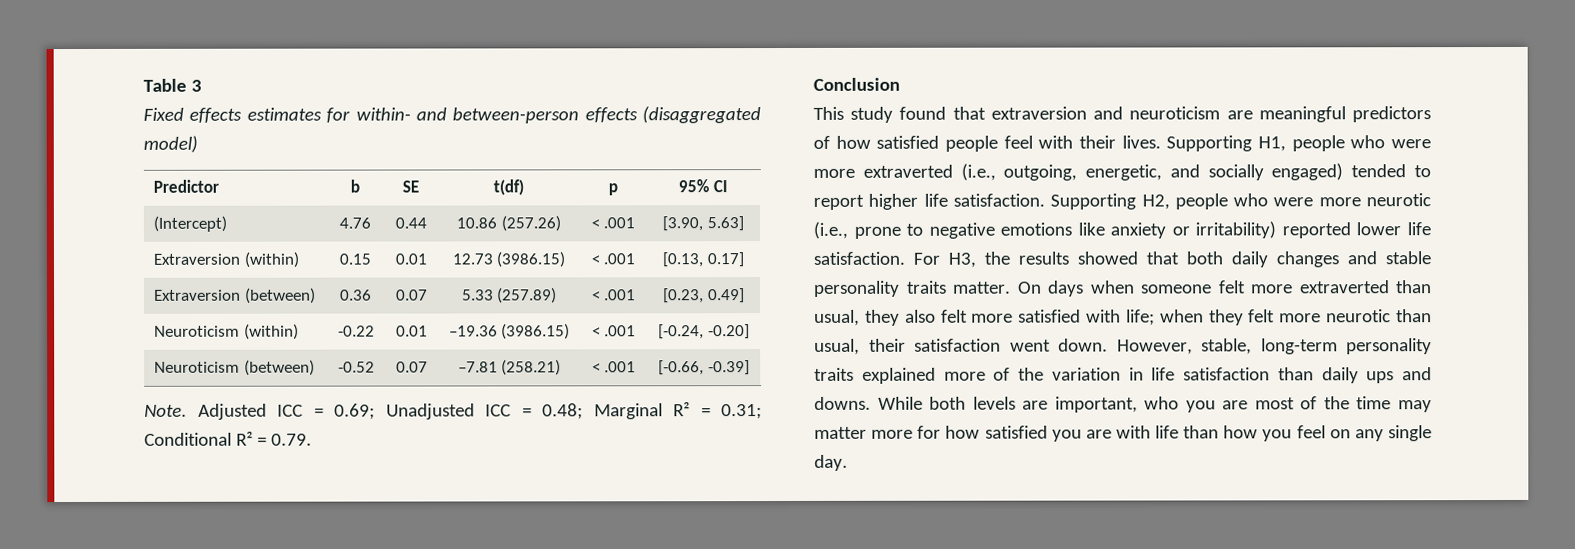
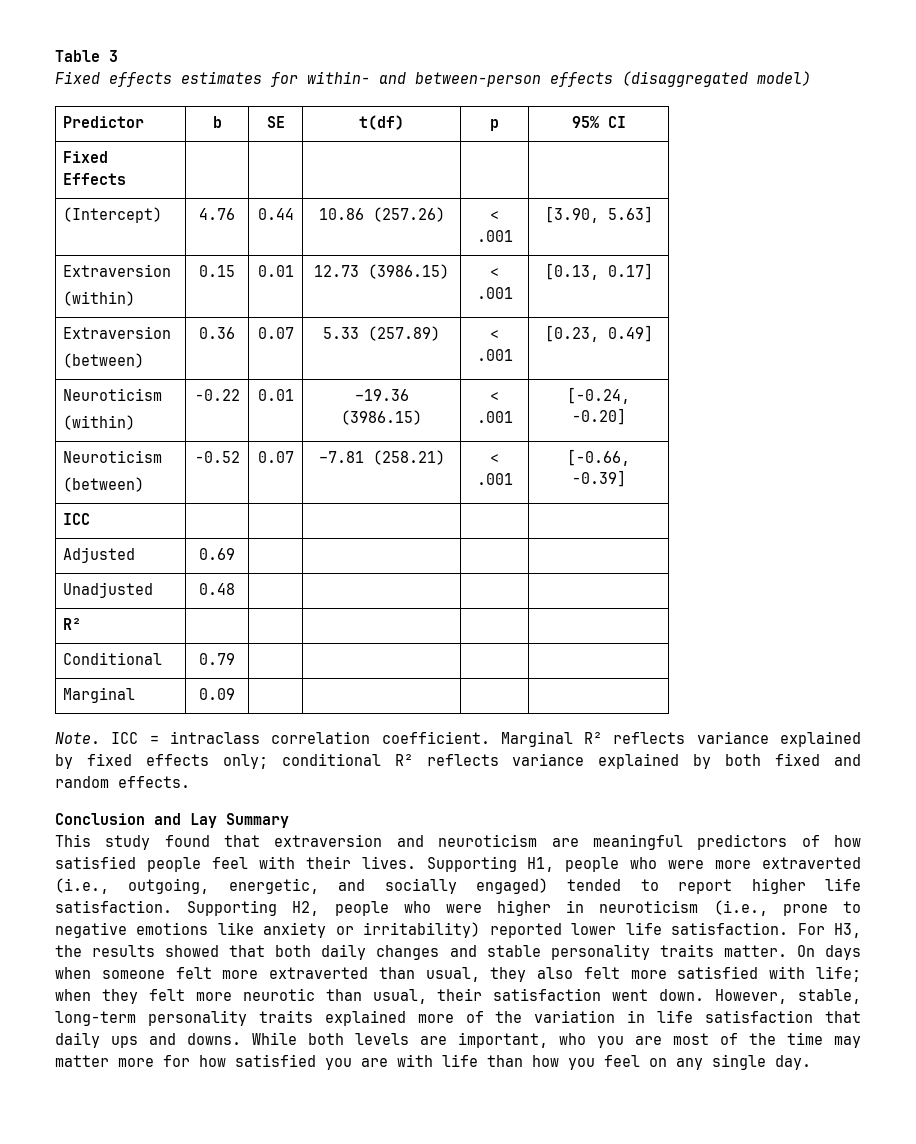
+ Fixed Effects | | | | |
  (Intercept) | 4.76 | 0.44 | 10.86 (257.26) | < .001 | [3.90, 5.63]
- Extraversion (within) | 0.15 | 0.01 | 12.73 (3986.15) | < .001 | [0.13, 0.17]
- Extraversion (between) | 0.36 | 0.07 | 5.33 (257.89) | < .001 | [0.23, 0.49]
- Neuroticism (within) | -0.22 | 0.01 | –19.36 (3986.15) | < .001 | [-0.24, -0.20]
- Neuroticism (between) | -0.52 | 0.07 | –7.81 (258.21) | < .001 | [-0.66, -0.39]
+ Extraversion
+ (within) | 0.15 | 0.01 | 12.73 (3986.15) | < .001 | [0.13, 0.17]
+ Extraversion
+ (between) | 0.36 | 0.07 | 5.33 (257.89) | < .001 | [0.23, 0.49]
+ Neuroticism
+ (within) | -0.22 | 0.01 | –19.36 (3986.15) | < .001 | [-0.24, -0.20]
+ Neuroticism
+ (between) | -0.52 | 0.07 | –7.81 (258.21) | < .001 | [-0.66, -0.39]
+ ICC | | | | |
+ Adjusted | 0.69 | | | |
+ Unadjusted | 0.48 | | | |
+ R² | | | | |
+ Conditional | 0.79 | | | |
+ Marginal | 0.09 | | | |
- Adjusted ICC = 0.69; Unadjusted ICC = 0.48; Marginal R² = 0.31; Conditional R² = 0.79.
- Conclusion
+ ICC = intraclass correlation coefficient. Marginal R² reflects variance explained by fixed effects only; conditional R² reflects variance explained by both fixed and random effects.
+ Conclusion and Lay Summary
- Supporting H2, people who were more neurotic (i.e., prone to negative emotions like anxiety or irritability) reported lower life satisfaction.
+ Supporting H2, people who were higher in neuroticism (i.e., prone to negative emotions like anxiety or irritability) reported lower life satisfaction.
- However, stable, long-term personality traits explained more of the variation in life satisfaction than daily ups and downs.
+ However, stable, long-term personality traits explained more of the variation in life satisfaction that daily ups and downs.

